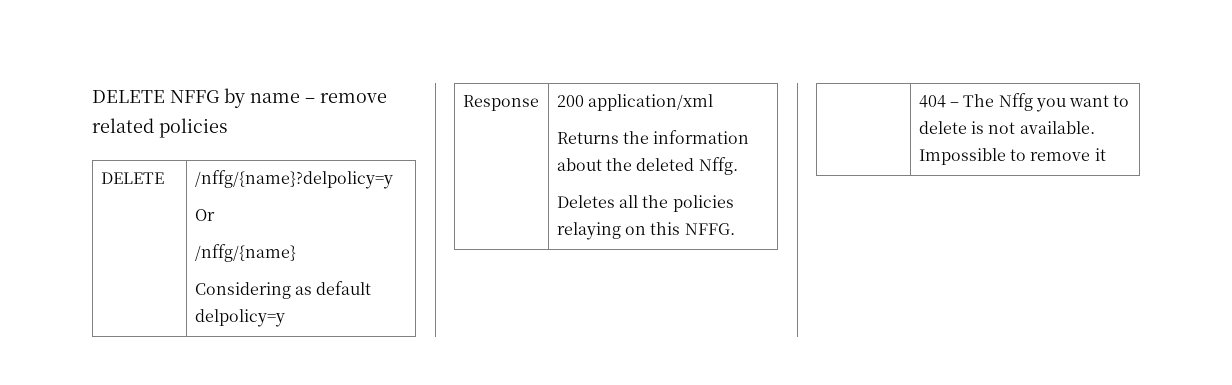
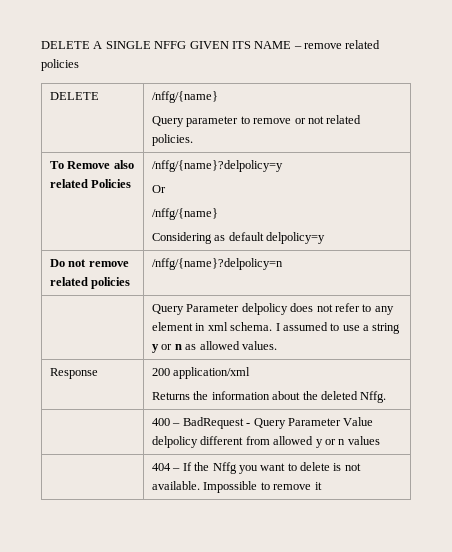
- DELETE NFFG by name – remove related policies
+ DELETE A SINGLE NFFG GIVEN ITS NAME – remove related policies
- DELETE | /nffg/{name}?delpolicy=y
+ DELETE | /nffg/{name}
+ Query parameter to remove or not related policies.
+ To Remove also related Policies | /nffg/{name}?delpolicy=y
+ Do not remove related policies | /nffg/{name}?delpolicy=n
+ | Query Parameter delpolicy does not refer to any element in xml schema. I assumed to use a string y or n as allowed values.
  Response | 200 application/xml
  Returns the information about the deleted Nffg.
- Deletes all the policies relaying on this NFFG.
+ | 400 – BadRequest - Query Parameter Value delpolicy different from allowed y or n values
- | 404 – The Nffg you want to delete is not available. Impossible to remove it
+ | 404 – If the Nffg you want to delete is not available. Impossible to remove it

